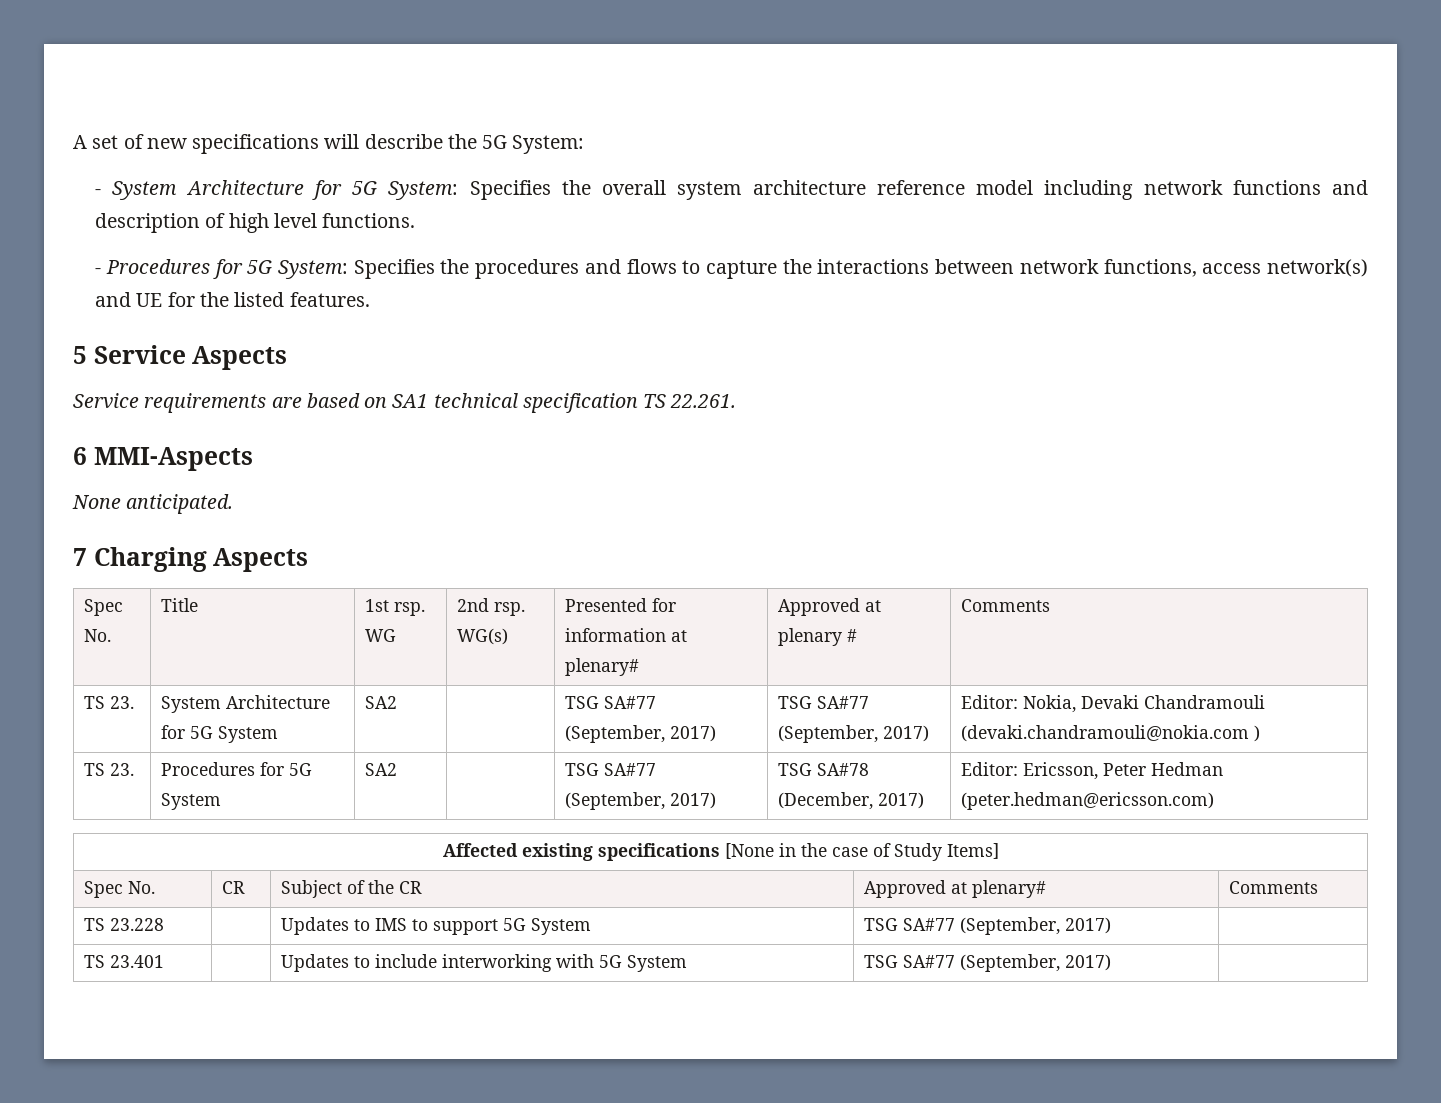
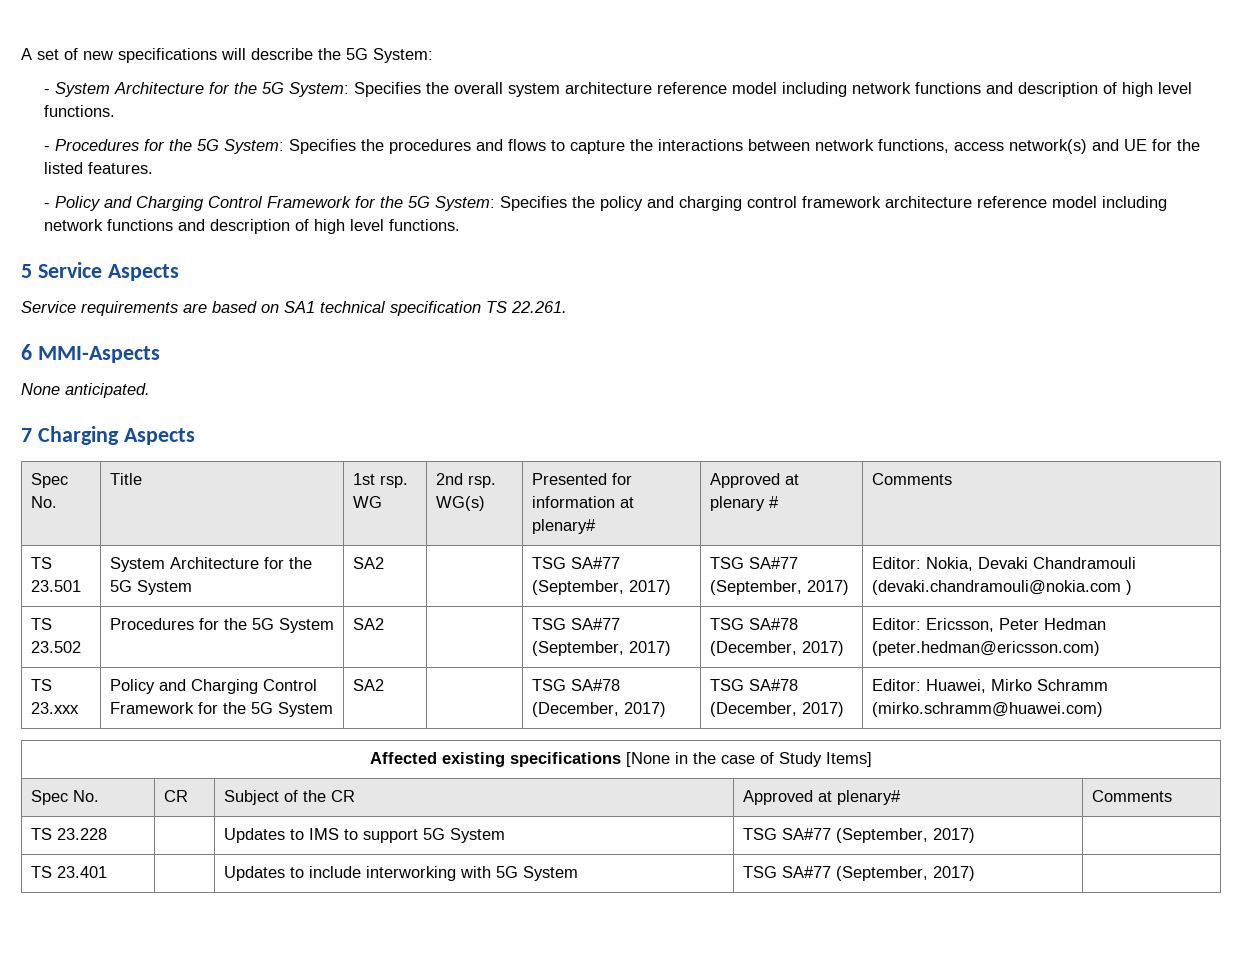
- - System Architecture for 5G System: Specifies the overall system architecture reference model including network functions and description of high level functions.
+ - System Architecture for the 5G System: Specifies the overall system architecture reference model including network functions and description of high level functions.
- - Procedures for 5G System: Specifies the procedures and flows to capture the interactions between network functions, access network(s) and UE for the listed features.
+ - Procedures for the 5G System: Specifies the procedures and flows to capture the interactions between network functions, access network(s) and UE for the listed features.
+ - Policy and Charging Control Framework for the 5G System: Specifies the policy and charging control framework architecture reference model including network functions and description of high level functions.
- TS 23. | System Architecture for 5G System | SA2 | | TSG SA#77 (September, 2017) | TSG SA#77 (September, 2017) | Editor: Nokia, Devaki Chandramouli (devaki.chandramouli@nokia.com )
+ TS 23.501 | System Architecture for the 5G System | SA2 | | TSG SA#77 (September, 2017) | TSG SA#77 (September, 2017) | Editor: Nokia, Devaki Chandramouli (devaki.chandramouli@nokia.com )
- TS 23. | Procedures for 5G System | SA2 | | TSG SA#77 (September, 2017) | TSG SA#78 (December, 2017) | Editor: Ericsson, Peter Hedman (peter.hedman@ericsson.com)
+ TS 23.502 | Procedures for the 5G System | SA2 | | TSG SA#77 (September, 2017) | TSG SA#78 (December, 2017) | Editor: Ericsson, Peter Hedman (peter.hedman@ericsson.com)
+ TS 23.xxx | Policy and Charging Control Framework for the 5G System | SA2 | | TSG SA#78 (December, 2017) | TSG SA#78 (December, 2017) | Editor: Huawei, Mirko Schramm (mirko.schramm@huawei.com)

